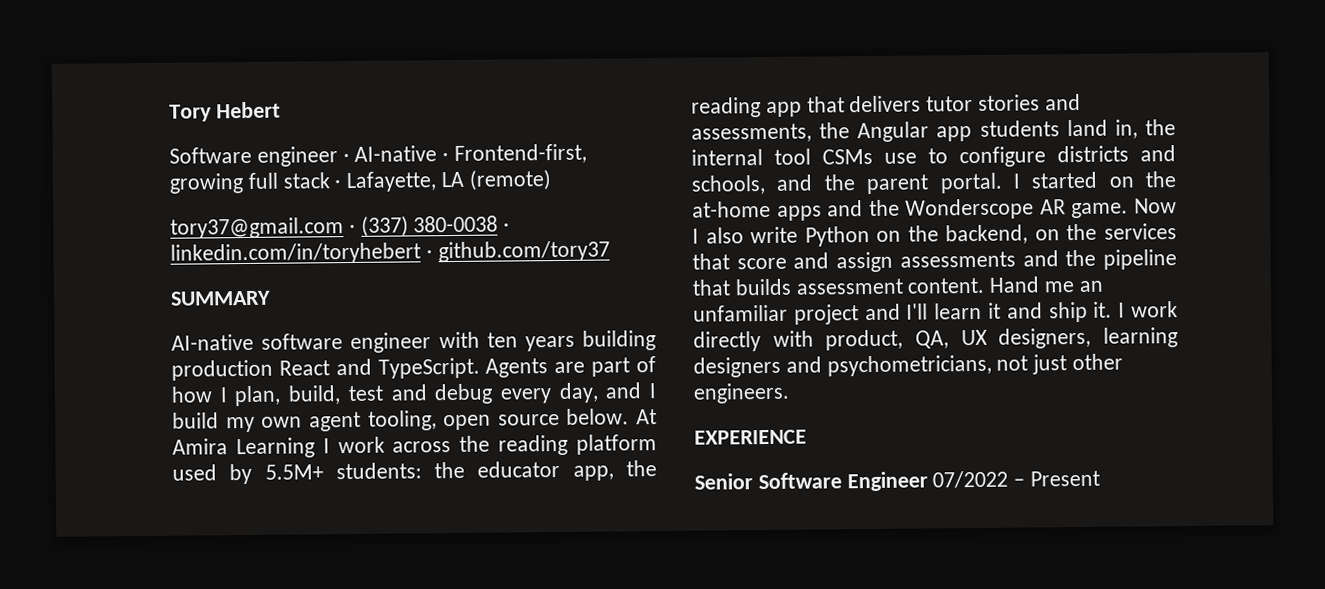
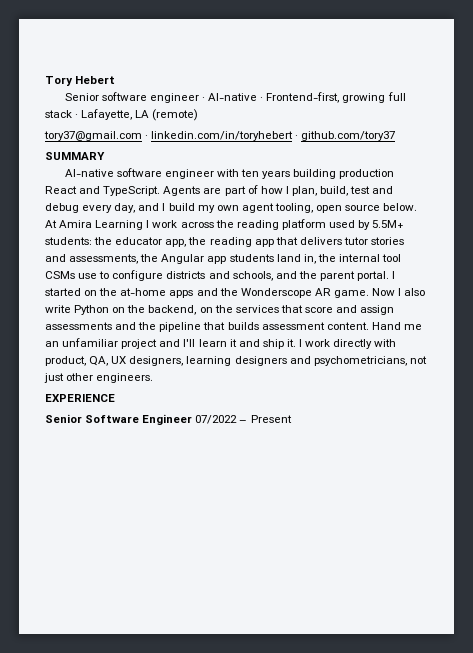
- Software engineer · AI-native · Frontend-first, growing full stack · Lafayette, LA (remote)
+ Senior software engineer · AI-native · Frontend-first, growing full stack · Lafayette, LA (remote)
- tory37@gmail.com · (337) 380-0038 · linkedin.com/in/toryhebert · github.com/tory37
+ tory37@gmail.com · linkedin.com/in/toryhebert · github.com/tory37

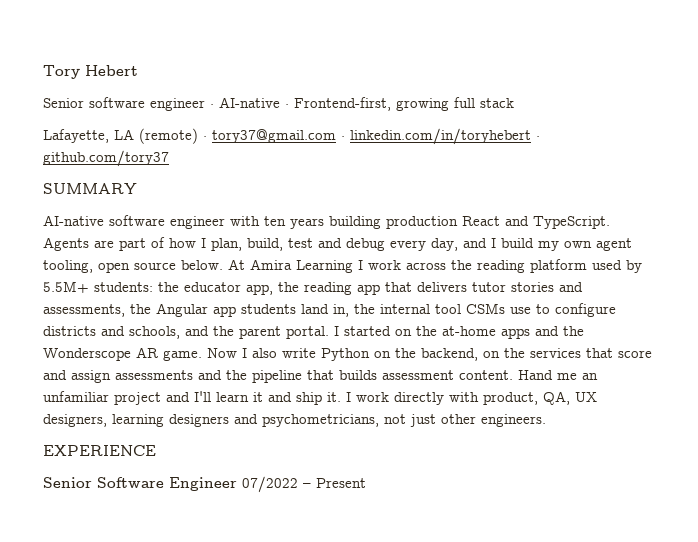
- Senior software engineer · AI-native · Frontend-first, growing full stack · Lafayette, LA (remote)
- tory37@gmail.com · linkedin.com/in/toryhebert · github.com/tory37
+ Senior software engineer · AI-native · Frontend-first, growing full stack
+ Lafayette, LA (remote) · tory37@gmail.com · linkedin.com/in/toryhebert · github.com/tory37

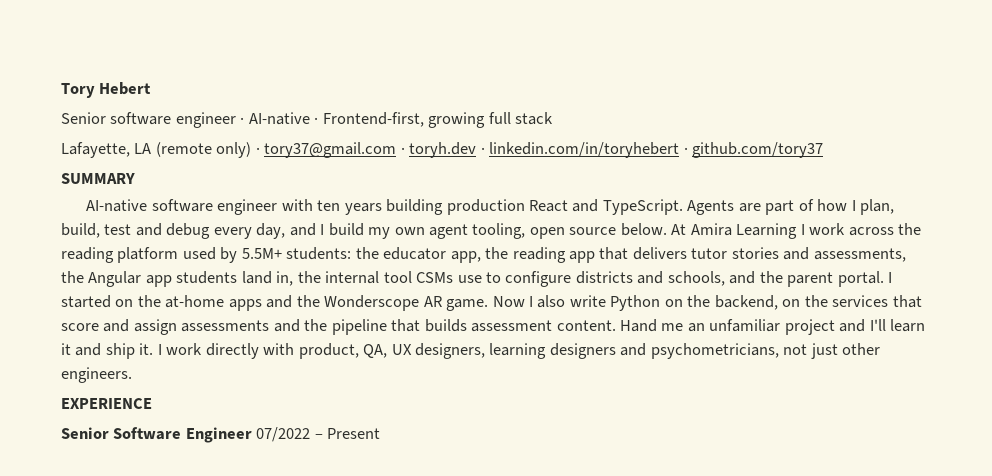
- Lafayette, LA (remote) · tory37@gmail.com · linkedin.com/in/toryhebert · github.com/tory37
+ Lafayette, LA (remote only) · tory37@gmail.com · toryh.dev · linkedin.com/in/toryhebert · github.com/tory37

